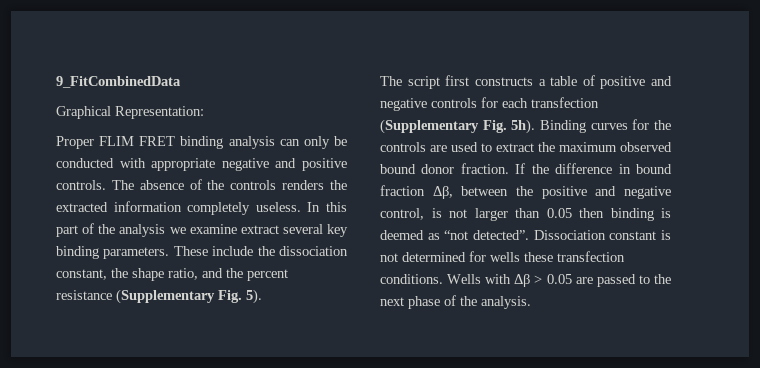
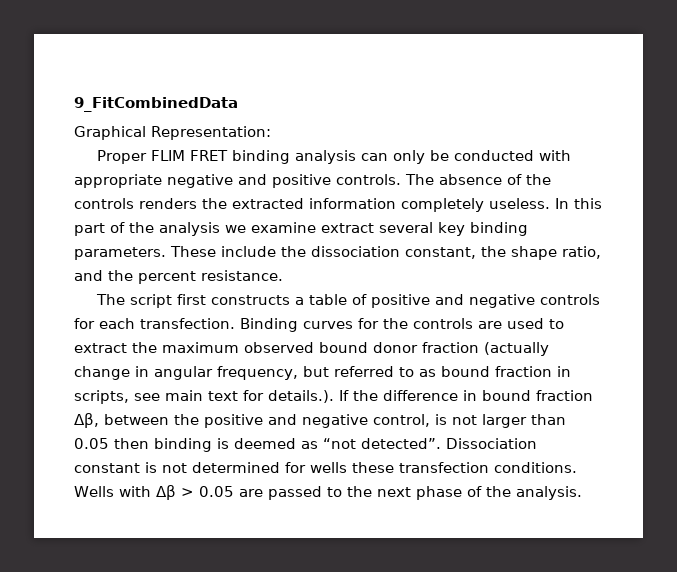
- These include the dissociation constant, the shape ratio, and the percent resistance (Supplementary Fig. 5).
+ These include the dissociation constant, the shape ratio, and the percent resistance.
- The script first constructs a table of positive and negative controls for each transfection (Supplementary Fig. 5h).
+ The script first constructs a table of positive and negative controls for each transfection.
- Binding curves for the controls are used to extract the maximum observed bound donor fraction. If the difference in bound fraction Δβ, between the positive and negative control, is not larger than 0.05 then binding is deemed as “not detected”.
+ Binding curves for the controls are used to extract the maximum observed bound donor fraction (actually change in angular frequency, but referred to as bound fraction in scripts, see main text for details.). If the difference in bound fraction Δβ, between the positive and negative control, is not larger than 0.05 then binding is deemed as “not detected”.

